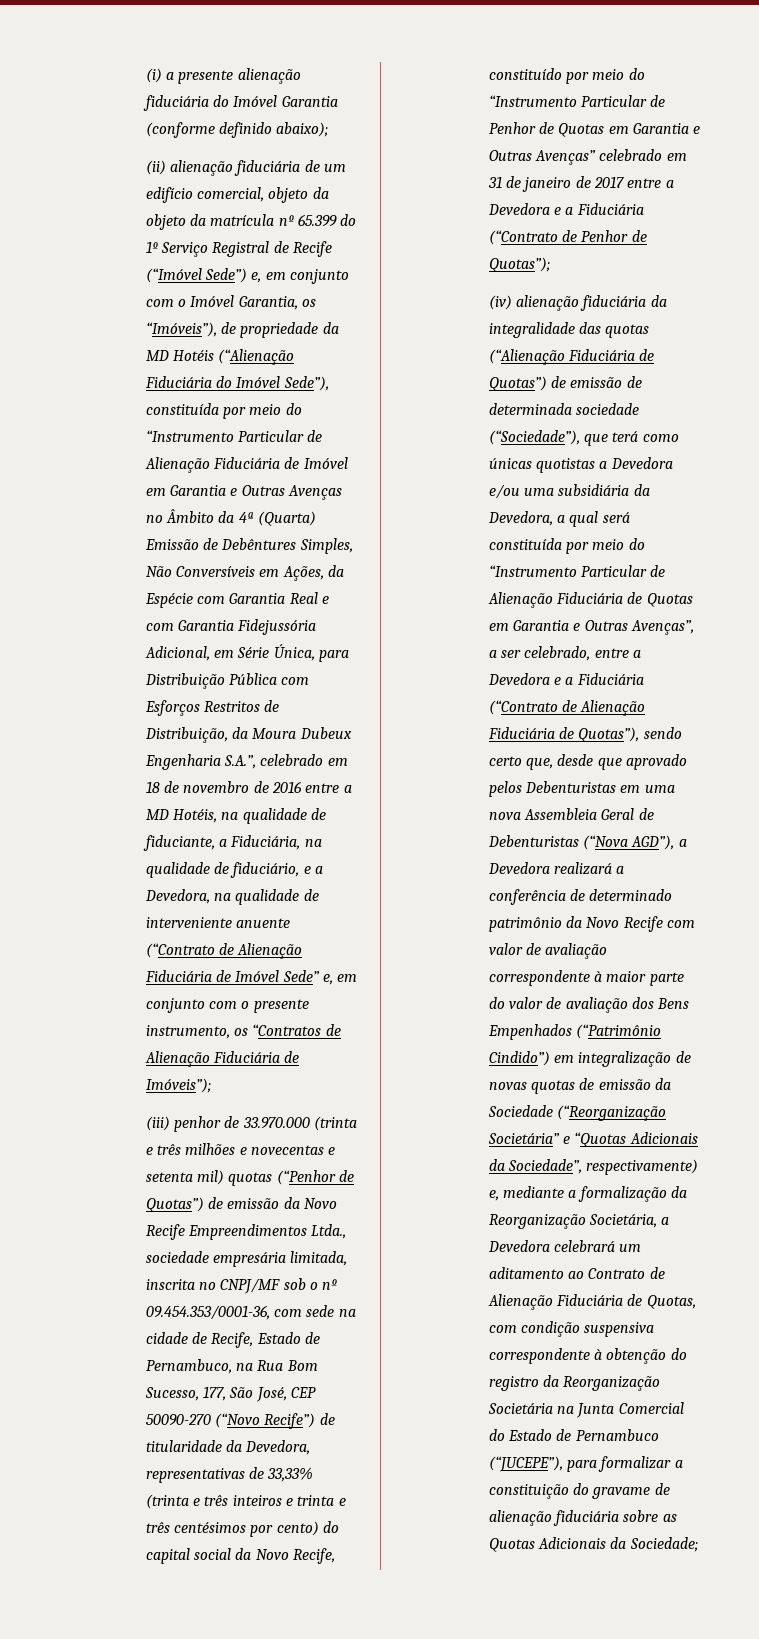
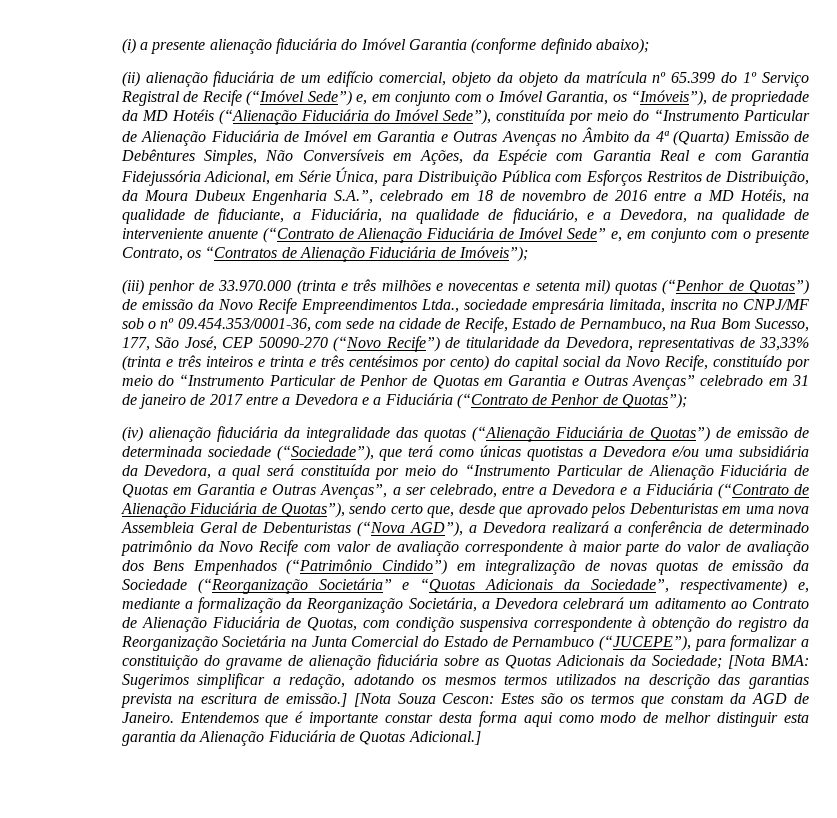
- (ii) alienação fiduciária de um edifício comercial, objeto da objeto da matrícula nº 65.399 do 1º Serviço Registral de Recife (“Imóvel Sede”) e, em conjunto com o Imóvel Garantia, os “Imóveis”), de propriedade da MD Hotéis (“Alienação Fiduciária do Imóvel Sede”), constituída por meio do “Instrumento Particular de Alienação Fiduciária de Imóvel em Garantia e Outras Avenças no Âmbito da 4ª (Quarta) Emissão de Debêntures Simples, Não Conversíveis em Ações, da Espécie com Garantia Real e com Garantia Fidejussória Adicional, em Série Única, para Distribuição Pública com Esforços Restritos de Distribuição, da Moura Dubeux Engenharia S.A.”, celebrado em 18 de novembro de 2016 entre a MD Hotéis, na qualidade de fiduciante, a Fiduciária, na qualidade de fiduciário, e a Devedora, na qualidade de interveniente anuente (“Contrato de Alienação Fiduciária de Imóvel Sede” e, em conjunto com o presente instrumento, os “Contratos de Alienação Fiduciária de Imóveis”);
+ (ii) alienação fiduciária de um edifício comercial, objeto da objeto da matrícula nº 65.399 do 1º Serviço Registral de Recife (“Imóvel Sede”) e, em conjunto com o Imóvel Garantia, os “Imóveis”), de propriedade da MD Hotéis (“Alienação Fiduciária do Imóvel Sede”), constituída por meio do “Instrumento Particular de Alienação Fiduciária de Imóvel em Garantia e Outras Avenças no Âmbito da 4ª (Quarta) Emissão de Debêntures Simples, Não Conversíveis em Ações, da Espécie com Garantia Real e com Garantia Fidejussória Adicional, em Série Única, para Distribuição Pública com Esforços Restritos de Distribuição, da Moura Dubeux Engenharia S.A.”, celebrado em 18 de novembro de 2016 entre a MD Hotéis, na qualidade de fiduciante, a Fiduciária, na qualidade de fiduciário, e a Devedora, na qualidade de interveniente anuente (“Contrato de Alienação Fiduciária de Imóvel Sede” e, em conjunto com o presente Contrato, os “Contratos de Alienação Fiduciária de Imóveis”);
+ [Nota BMA: Sugerimos simplificar a redação, adotando os mesmos termos utilizados na descrição das garantias prevista na escritura de emissão.] [Nota Souza Cescon: Estes são os termos que constam da AGD de Janeiro. Entendemos que é importante constar desta forma aqui como modo de melhor distinguir esta garantia da Alienação Fiduciária de Quotas Adicional.]

